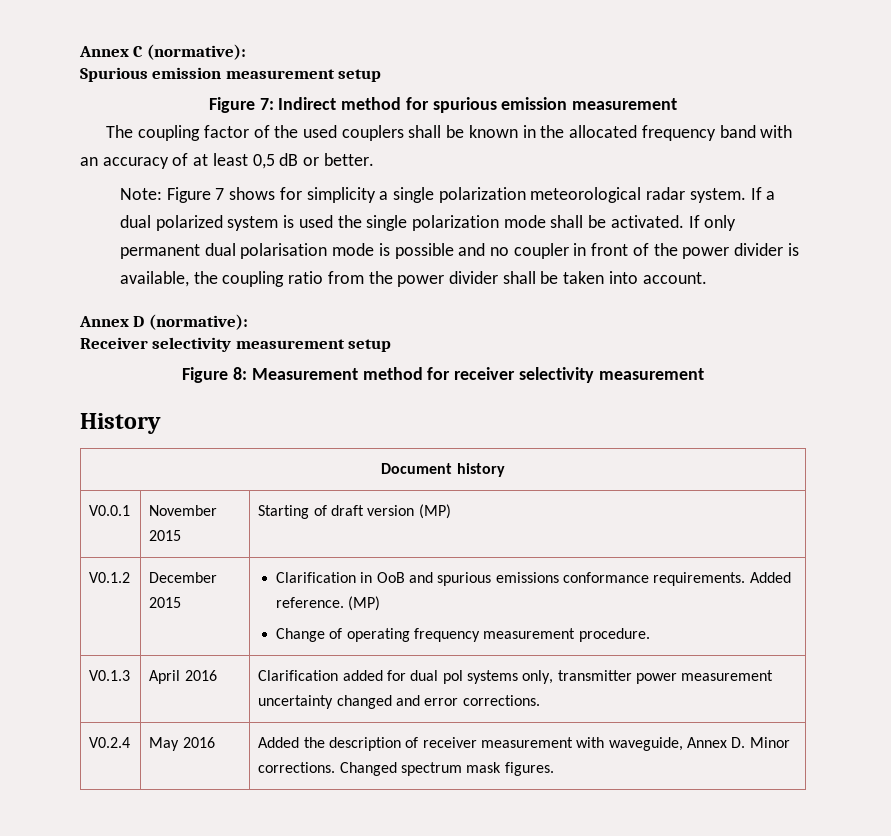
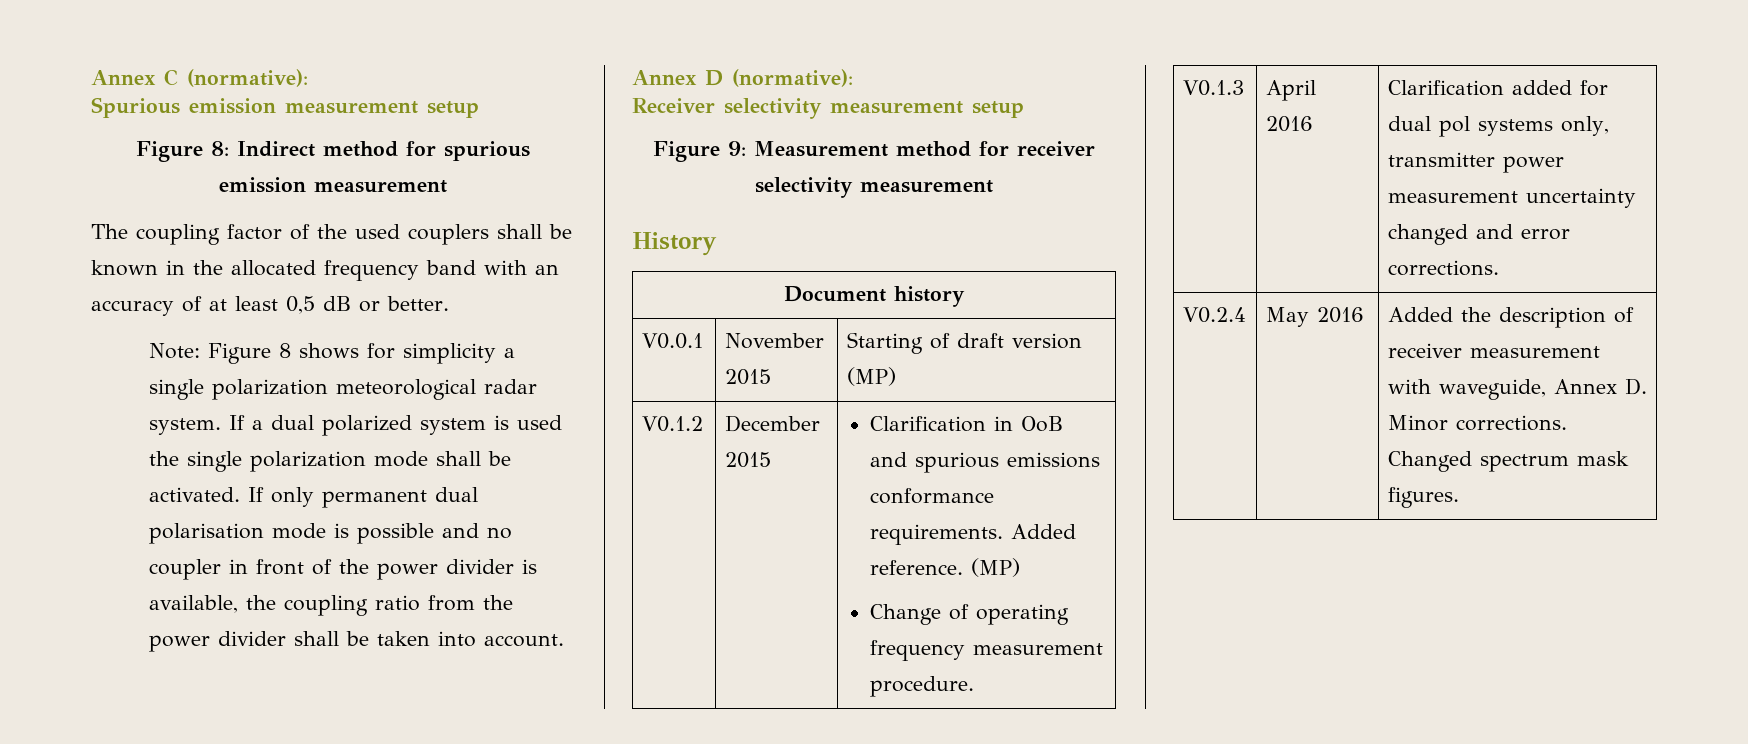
- Figure 7: Indirect method for spurious emission measurement
+ Figure 8: Indirect method for spurious emission measurement
- Note: Figure 7 shows for simplicity a single polarization meteorological radar system.
+ Note: Figure 8 shows for simplicity a single polarization meteorological radar system.
- Figure 8: Measurement method for receiver selectivity measurement
+ Figure 9: Measurement method for receiver selectivity measurement

